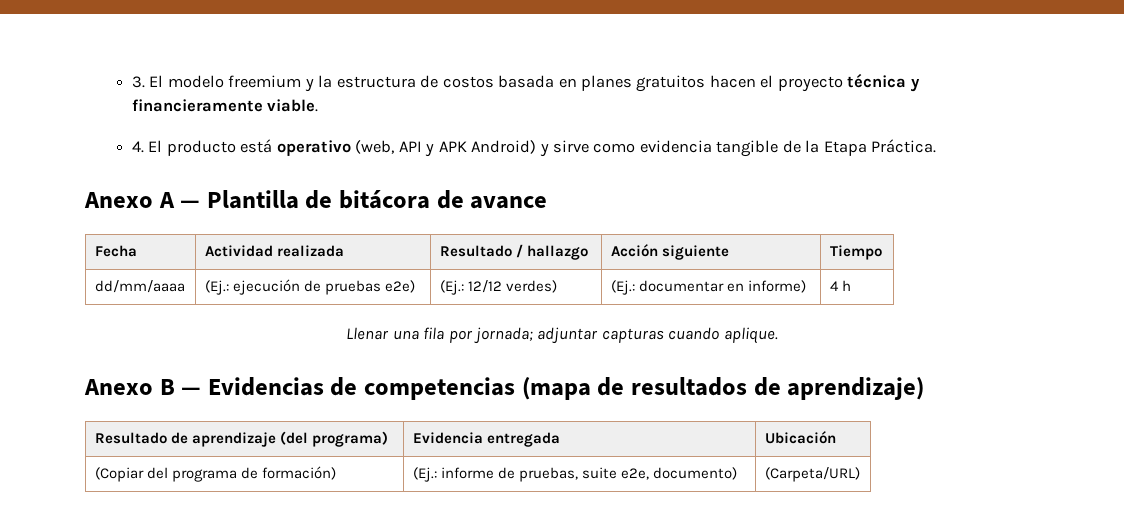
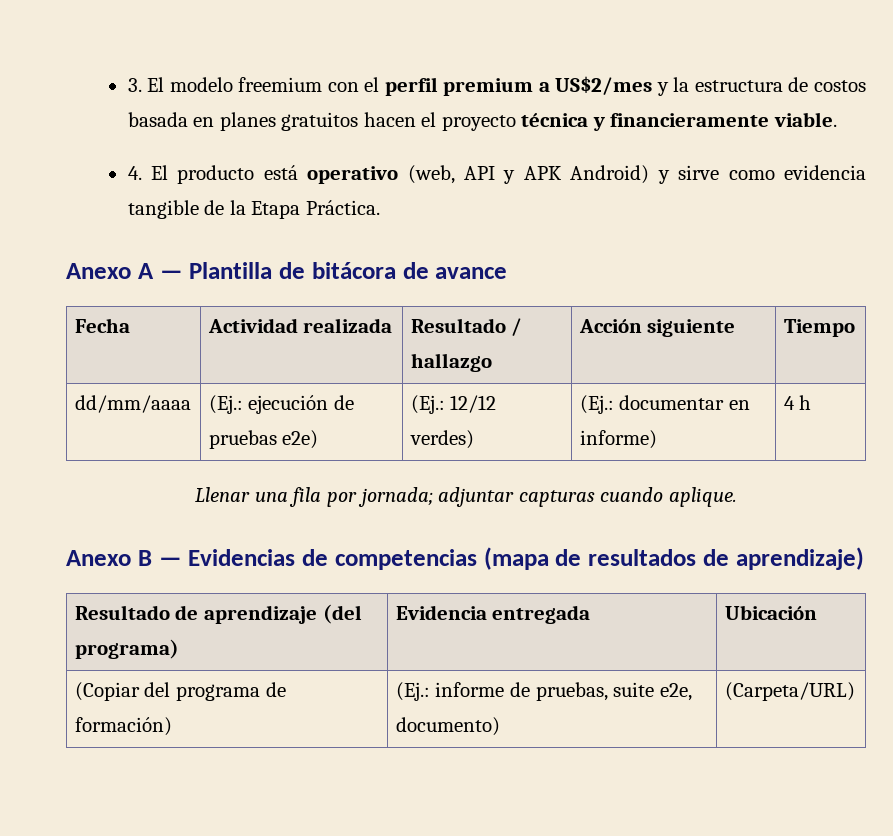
- 3. El modelo freemium y la estructura de costos basada en planes gratuitos hacen el proyecto técnica y financieramente viable.
+ 3. El modelo freemium con el perfil premium a US$2/mes y la estructura de costos basada en planes gratuitos hacen el proyecto técnica y financieramente viable.

